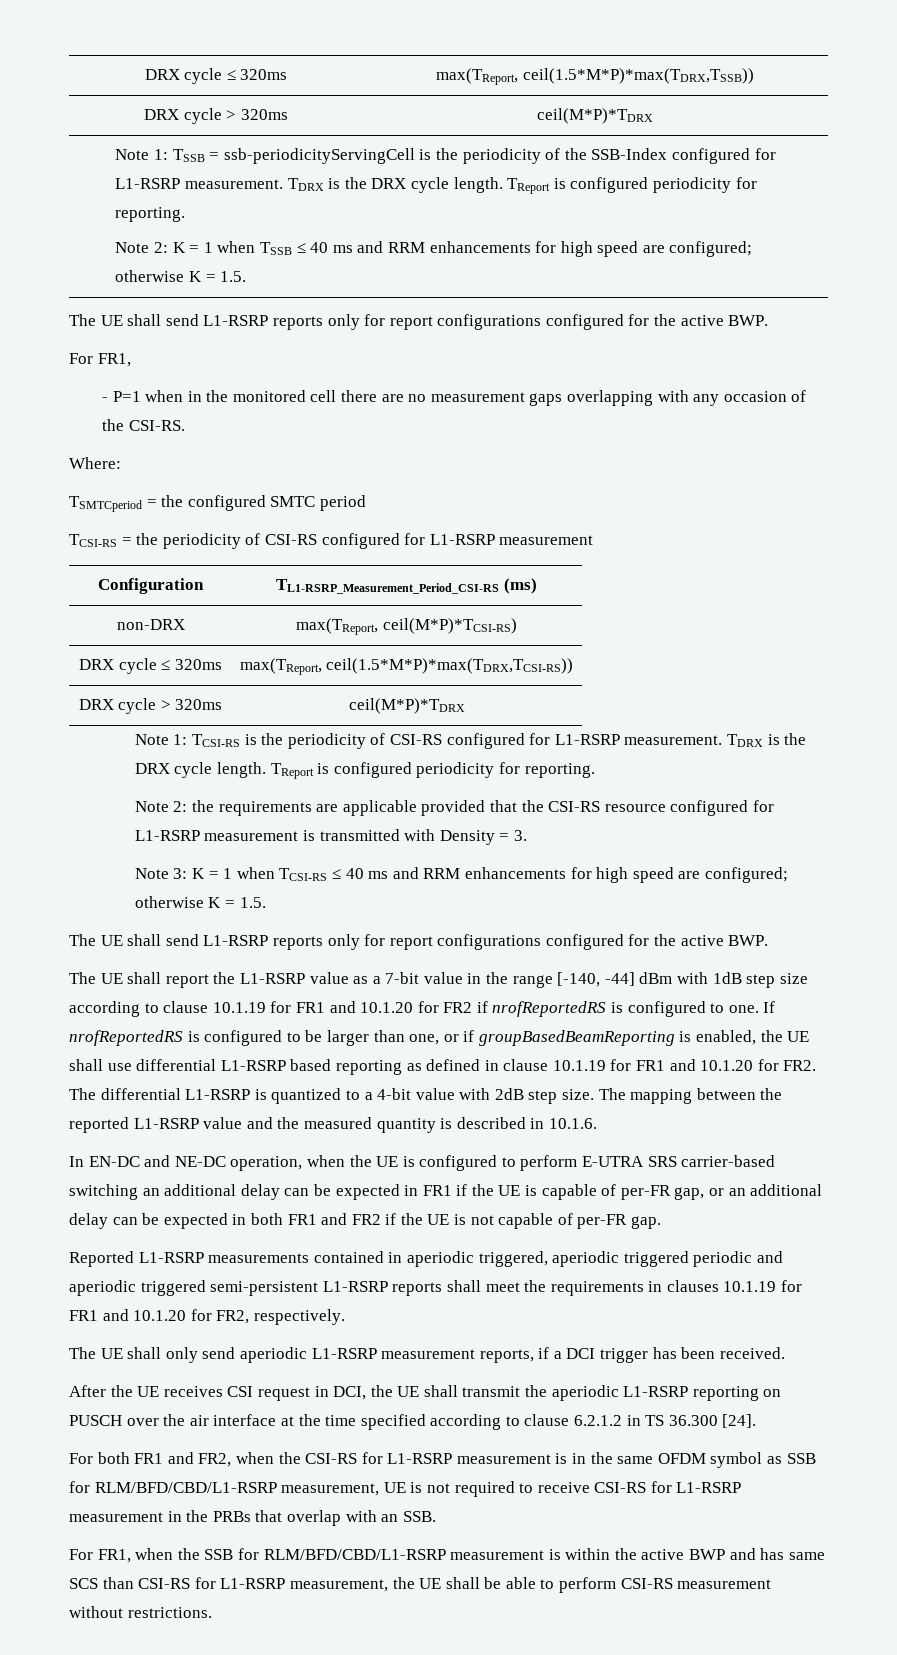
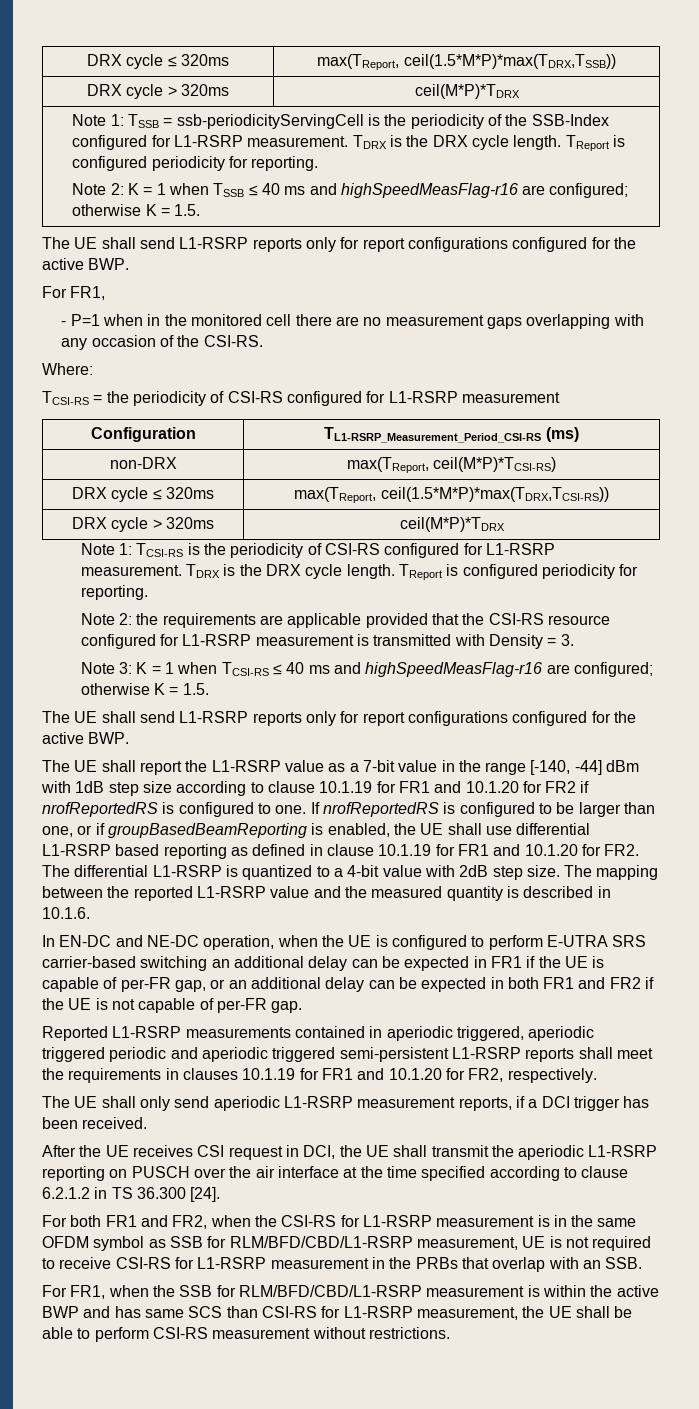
- Note 2: K = 1 when TSSB ≤ 40 ms and RRM enhancements for high speed are configured; otherwise K = 1.5.
+ Note 2: K = 1 when TSSB ≤ 40 ms and highSpeedMeasFlag-r16 are configured; otherwise K = 1.5.
- TSMTCperiod = the configured SMTC period
- Note 3: K = 1 when TCSI-RS ≤ 40 ms and RRM enhancements for high speed are configured; otherwise K = 1.5.
+ Note 3: K = 1 when TCSI-RS ≤ 40 ms and highSpeedMeasFlag-r16 are configured; otherwise K = 1.5.

